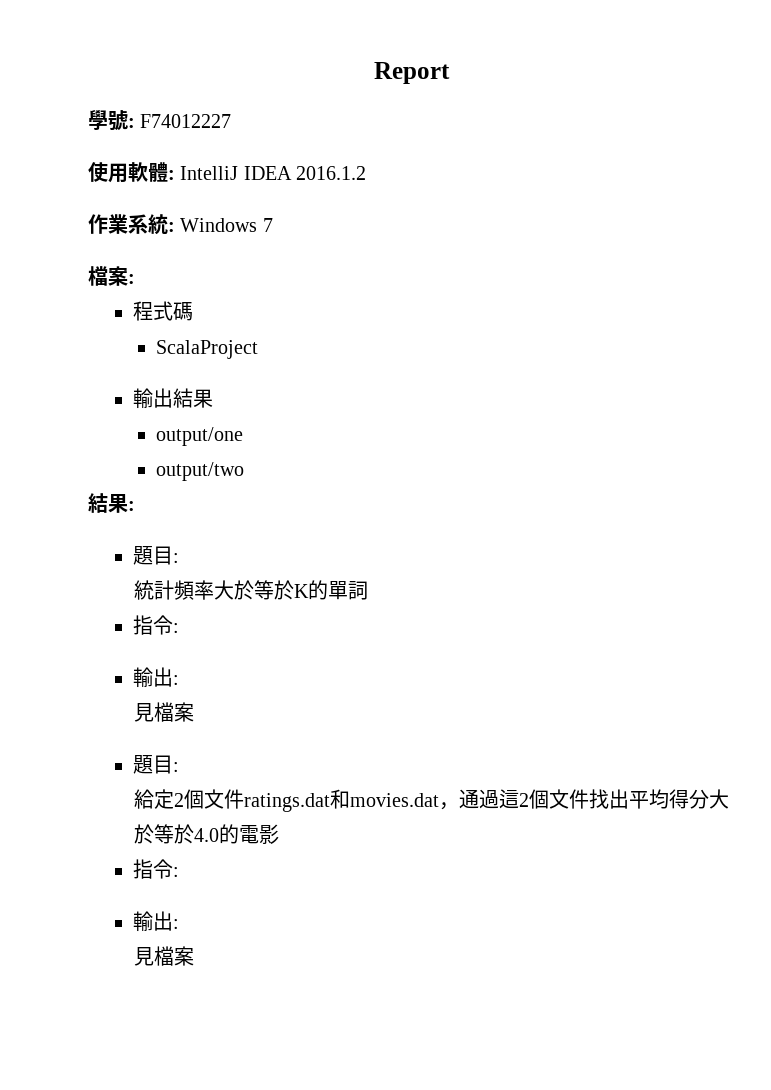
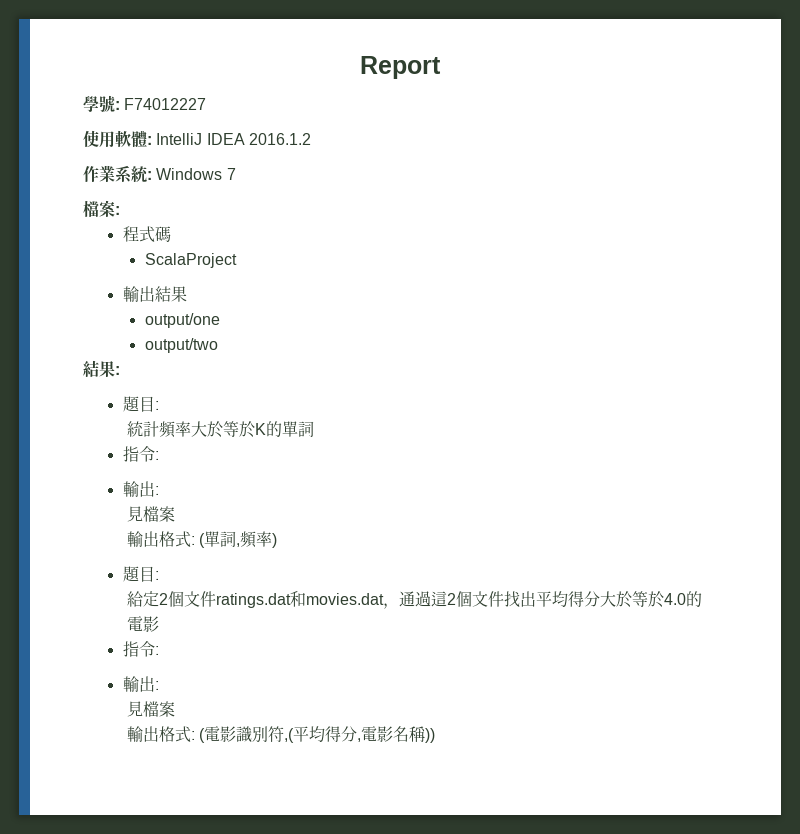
+ 輸出格式: (單詞,頻率)
+ 輸出格式: (電影識別符,(平均得分,電影名稱))

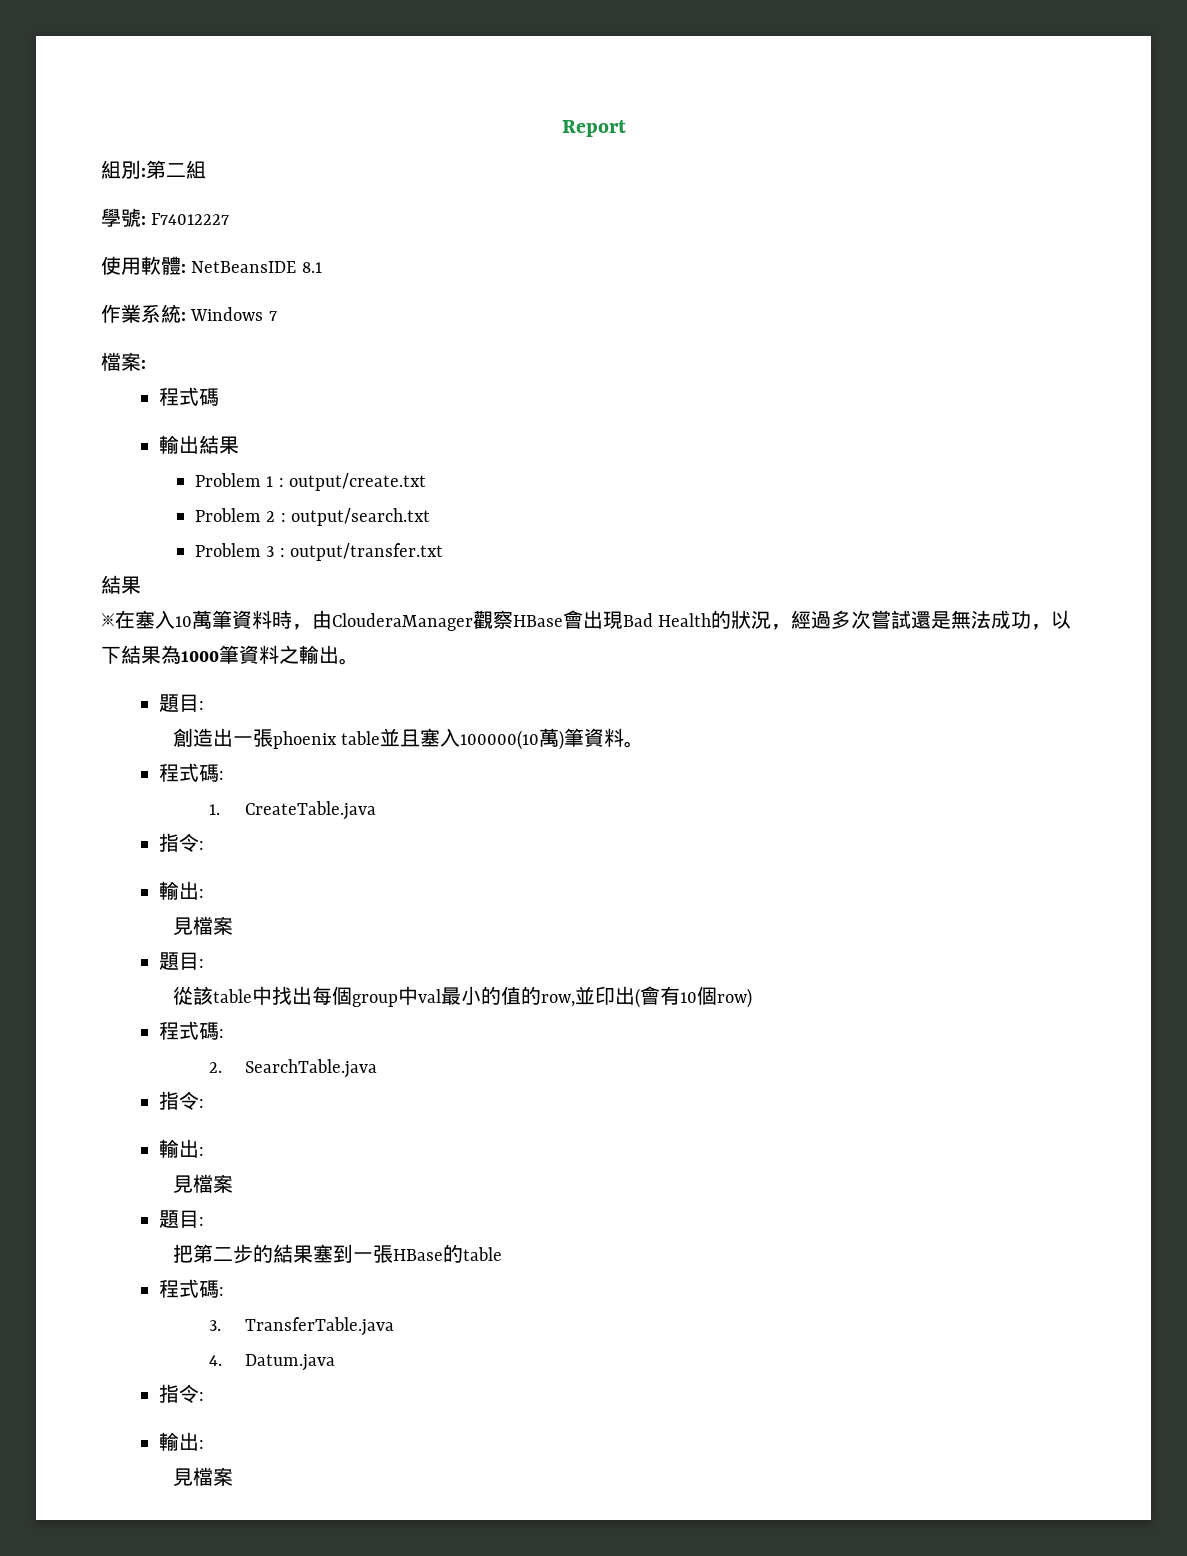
+ 組別:第二組
- 使用軟體: IntelliJ IDEA 2016.1.2
+ 使用軟體: NetBeansIDE 8.1
- ScalaProject
- output/one
- output/two
- 結果:
+ Problem 1 : output/create.txt
+ Problem 2 : output/search.txt
+ Problem 3 : output/transfer.txt
+ 結果
+ ※在塞入10萬筆資料時，由ClouderaManager觀察HBase會出現Bad Health的狀況，經過多次嘗試還是無法成功，以下結果為1000筆資料之輸出。
  題目:
- 統計頻率大於等於K的單詞
+ 創造出一張phoenix table並且塞入100000(10萬)筆資料。
+ 程式碼:
+ 1. CreateTable.java
  指令:
  輸出:
  見檔案
- 輸出格式: (單詞,頻率)
  題目:
- 給定2個文件ratings.dat和movies.dat，通過這2個文件找出平均得分大於等於4.0的電影
+ 從該table中找出每個group中val最小的值的row,並印出(會有10個row)
+ 程式碼:
+ 2. SearchTable.java
  指令:
  輸出:
  見檔案
- 輸出格式: (電影識別符,(平均得分,電影名稱))
+ 題目:
+ 把第二步的結果塞到一張HBase的table
+ 程式碼:
+ 3. TransferTable.java
+ 4. Datum.java
+ 指令:
+ 輸出:
+ 見檔案

